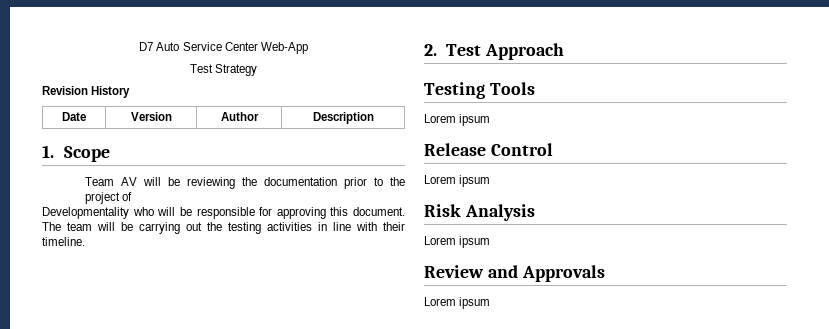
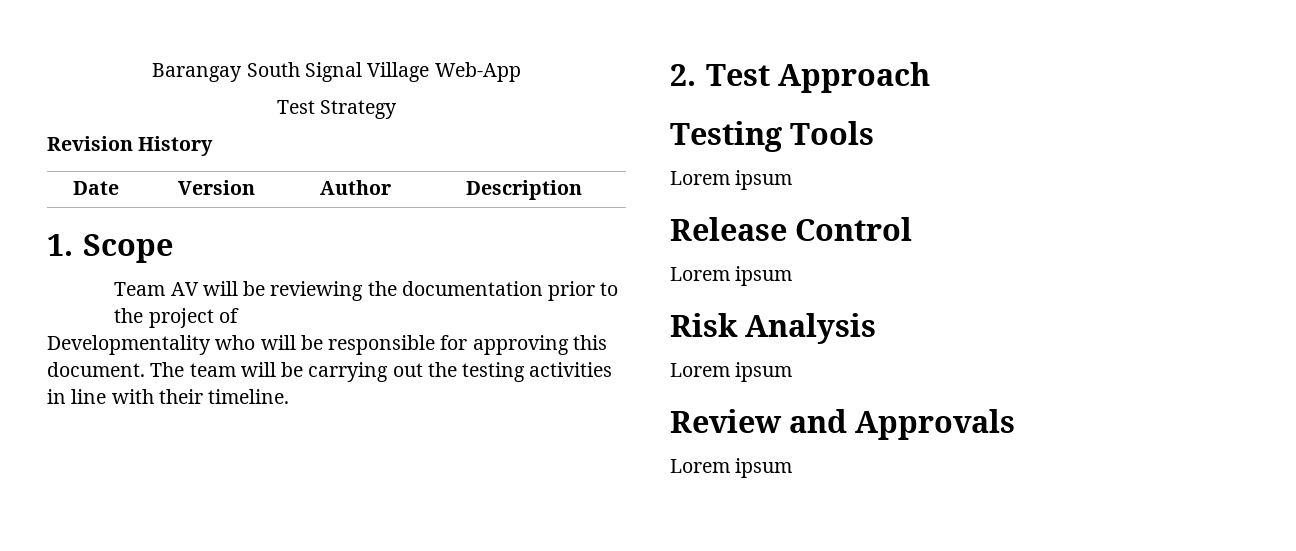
- D7 Auto Service Center Web-App
+ Barangay South Signal Village Web-App

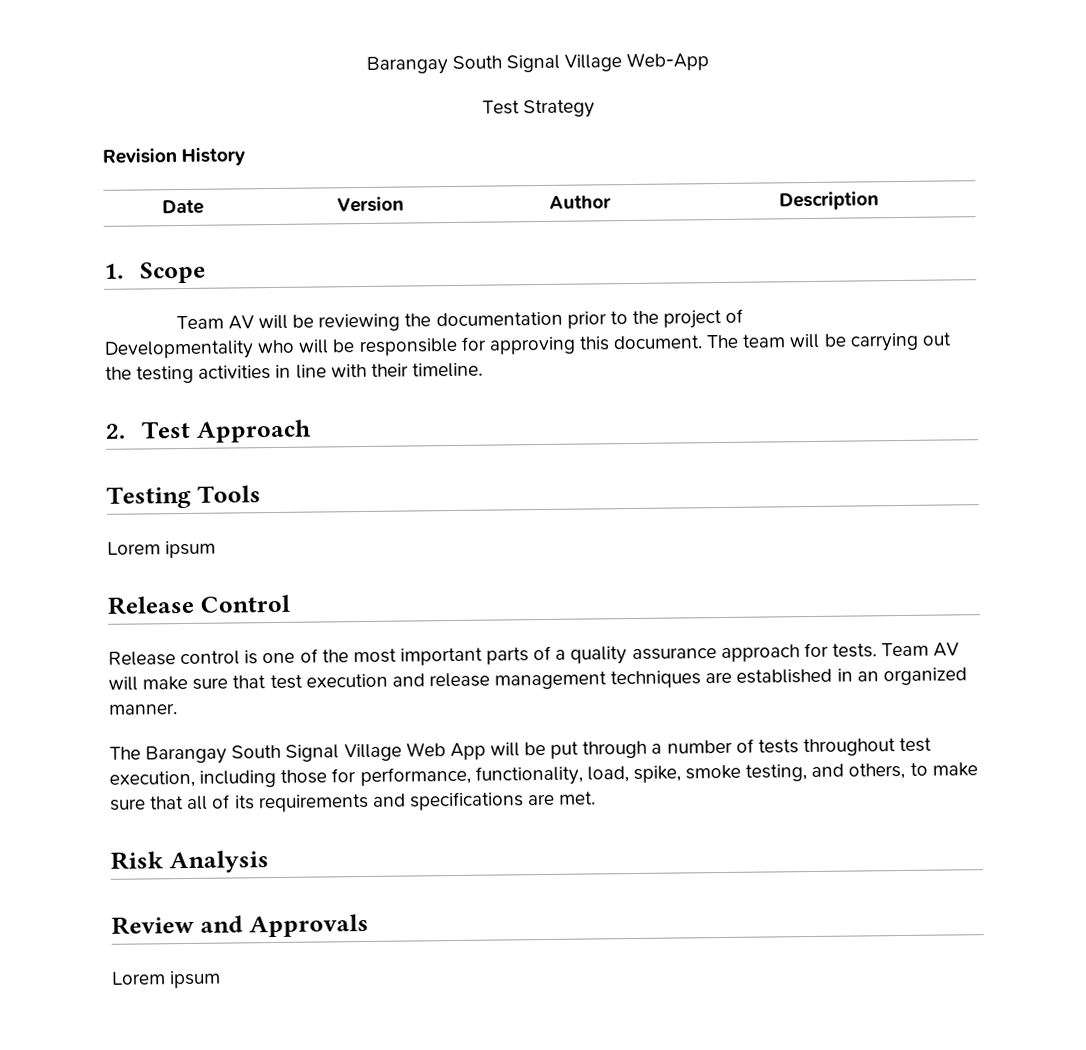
  Release Control
- Lorem ipsum
+ Release control is one of the most important parts of a quality assurance approach for tests. Team AV will make sure that test execution and release management techniques are established in an organized manner.
+ The Barangay South Signal Village Web App will be put through a number of tests throughout test execution, including those for performance, functionality, load, spike, smoke testing, and others, to make sure that all of its requirements and specifications are met.
  Risk Analysis
- Lorem ipsum

